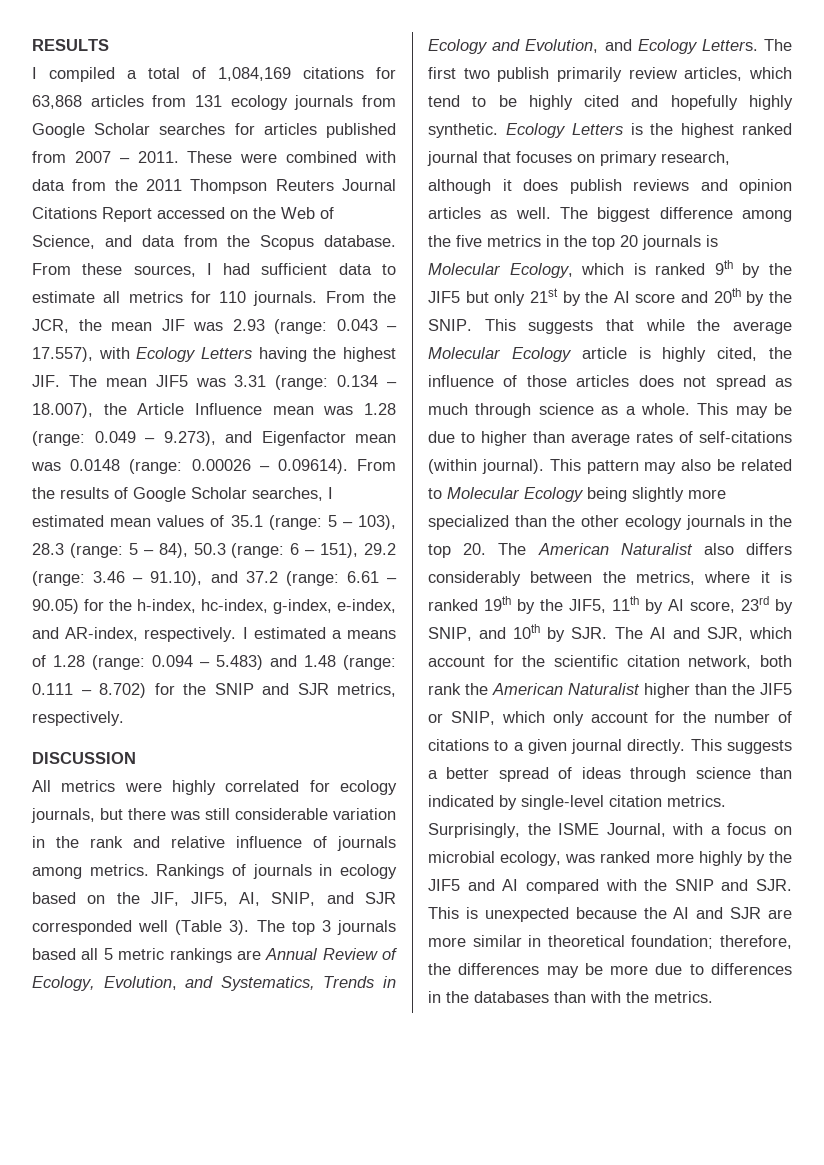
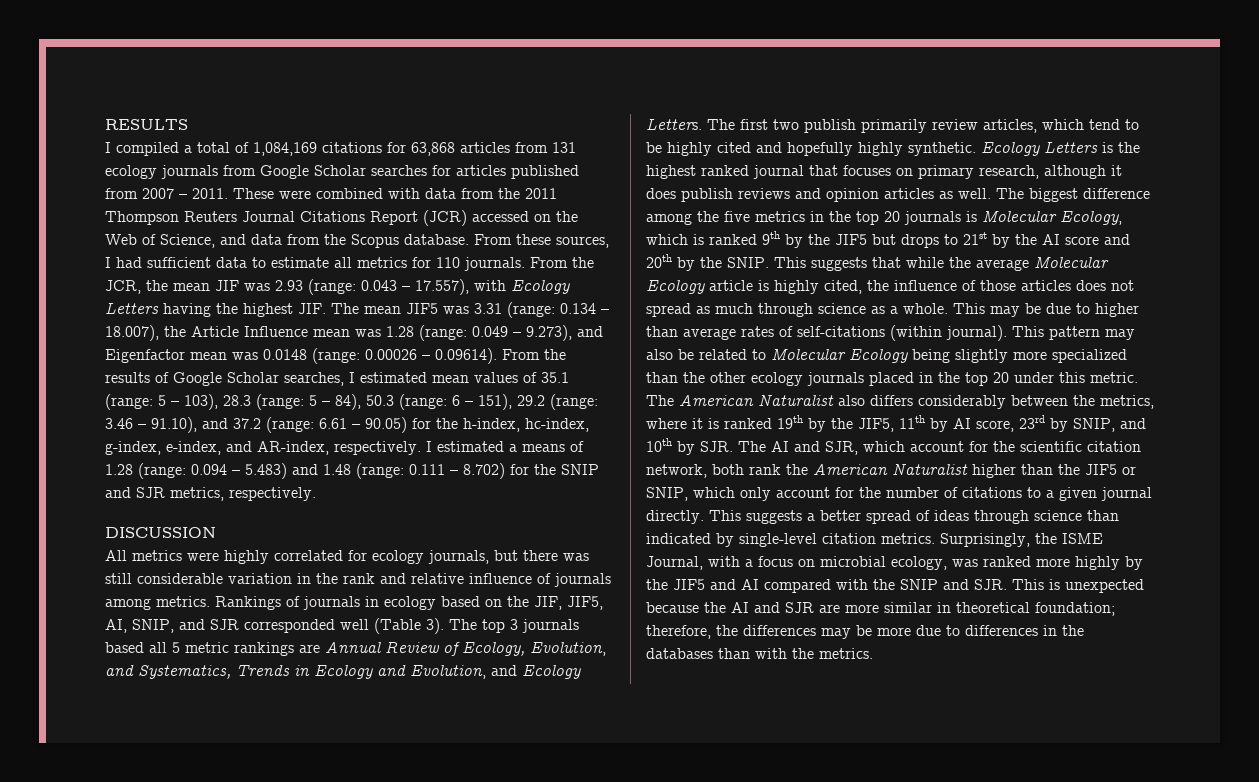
- These were combined with data from the 2011 Thompson Reuters Journal Citations Report accessed on the Web of Science, and data from the Scopus database.
+ These were combined with data from the 2011 Thompson Reuters Journal Citations Report (JCR) accessed on the Web of Science, and data from the Scopus database.
- The biggest difference among the five metrics in the top 20 journals is Molecular Ecology, which is ranked 9th by the JIF5 but only 21st by the AI score and 20th by the SNIP.
+ The biggest difference among the five metrics in the top 20 journals is Molecular Ecology, which is ranked 9th by the JIF5 but drops to 21st by the AI score and 20th by the SNIP.
- This pattern may also be related to Molecular Ecology being slightly more specialized than the other ecology journals in the top 20. The American Naturalist also differs considerably between the metrics, where it is ranked 19th by the JIF5, 11th by AI score, 23rd by SNIP, and 10th by SJR. The AI and SJR, which account for the scientific citation network, both rank the American Naturalist higher than the JIF5 or SNIP, which only account for the number of citations to a given journal directly.
+ This pattern may also be related to Molecular Ecology being slightly more specialized than the other ecology journals placed in the top 20 under this metric. The American Naturalist also differs considerably between the metrics, where it is ranked 19th by the JIF5, 11th by AI score, 23rd by SNIP, and 10th by SJR. The AI and SJR, which account for the scientific citation network, both rank the American Naturalist higher than the JIF5 or SNIP, which only account for the number of citations to a given journal directly.

